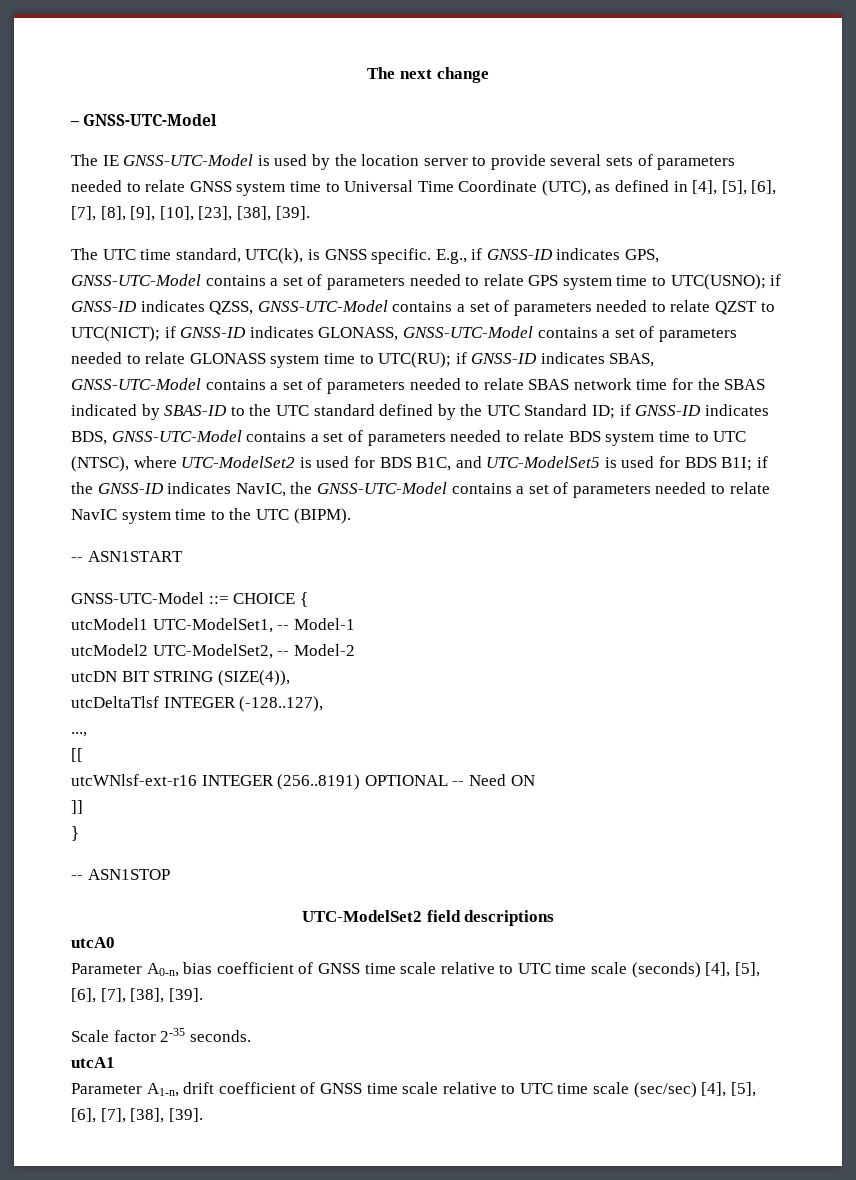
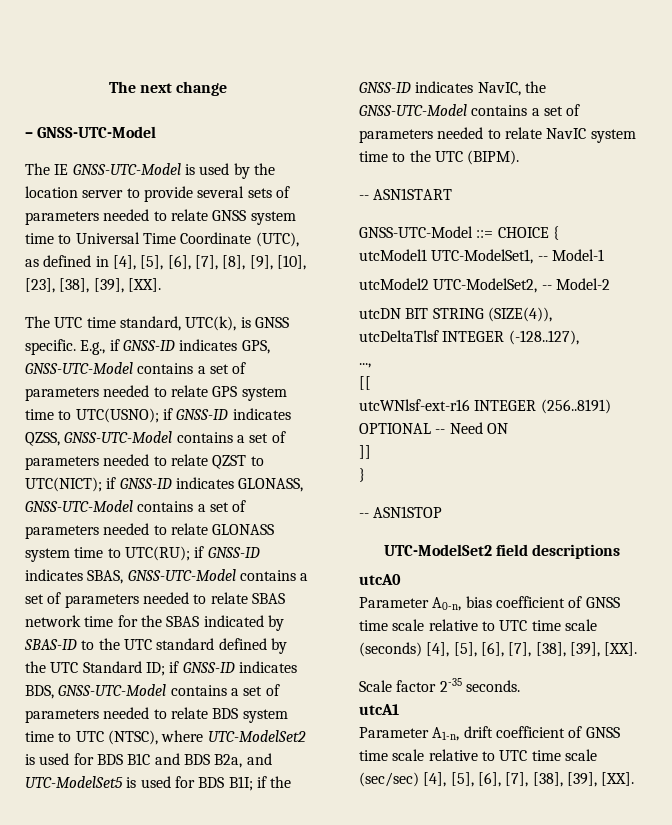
- The IE GNSS-UTC-Model is used by the location server to provide several sets of parameters needed to relate GNSS system time to Universal Time Coordinate (UTC), as defined in [4], [5], [6], [7], [8], [9], [10], [23], [38], [39].
+ The IE GNSS-UTC-Model is used by the location server to provide several sets of parameters needed to relate GNSS system time to Universal Time Coordinate (UTC), as defined in [4], [5], [6], [7], [8], [9], [10], [23], [38], [39], [XX].
- if GNSS-ID indicates BDS, GNSS-UTC-Model contains a set of parameters needed to relate BDS system time to UTC (NTSC), where UTC-ModelSet2 is used for BDS B1C, and UTC-ModelSet5 is used for BDS B1I;
+ if GNSS-ID indicates BDS, GNSS-UTC-Model contains a set of parameters needed to relate BDS system time to UTC (NTSC), where UTC-ModelSet2 is used for BDS B1C and BDS B2a, and UTC-ModelSet5 is used for BDS B1I;
- Parameter A0-n, bias coefficient of GNSS time scale relative to UTC time scale (seconds) [4], [5], [6], [7], [38], [39].
+ Parameter A0-n, bias coefficient of GNSS time scale relative to UTC time scale (seconds) [4], [5], [6], [7], [38], [39], [XX].
- Parameter A1-n, drift coefficient of GNSS time scale relative to UTC time scale (sec/sec) [4], [5], [6], [7], [38], [39].
+ Parameter A1-n, drift coefficient of GNSS time scale relative to UTC time scale (sec/sec) [4], [5], [6], [7], [38], [39], [XX].

